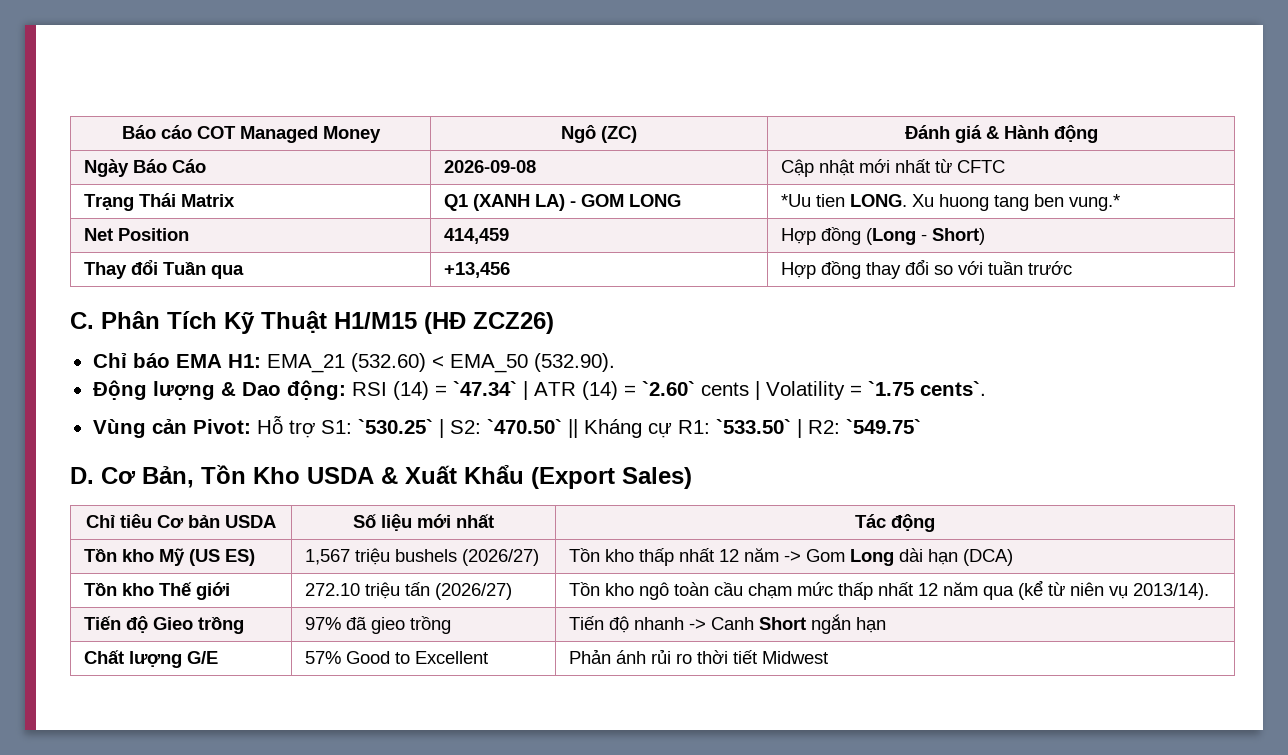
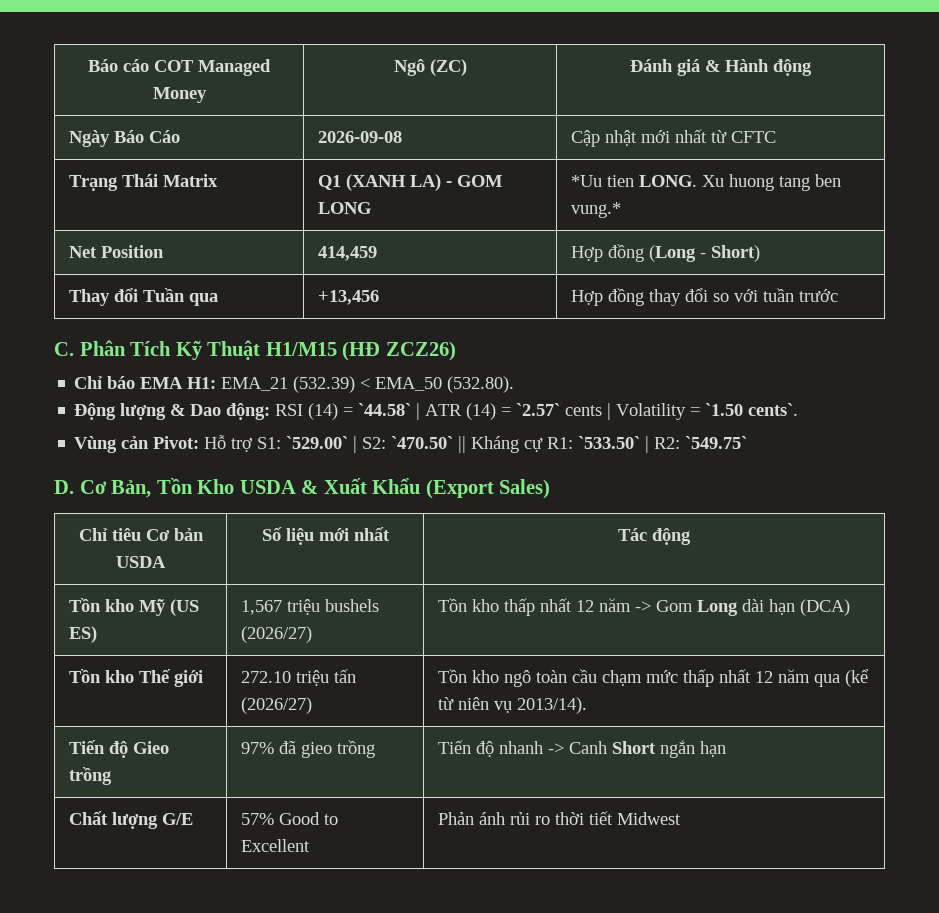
- Chỉ báo EMA H1: EMA_21 (532.60) < EMA_50 (532.90).
+ Chỉ báo EMA H1: EMA_21 (532.39) < EMA_50 (532.80).
- Động lượng & Dao động: RSI (14) = `47.34` | ATR (14) = `2.60` cents | Volatility = `1.75 cents`.
+ Động lượng & Dao động: RSI (14) = `44.58` | ATR (14) = `2.57` cents | Volatility = `1.50 cents`.
- Vùng cản Pivot: Hỗ trợ S1: `530.25` | S2: `470.50` || Kháng cự R1: `533.50` | R2: `549.75`
+ Vùng cản Pivot: Hỗ trợ S1: `529.00` | S2: `470.50` || Kháng cự R1: `533.50` | R2: `549.75`

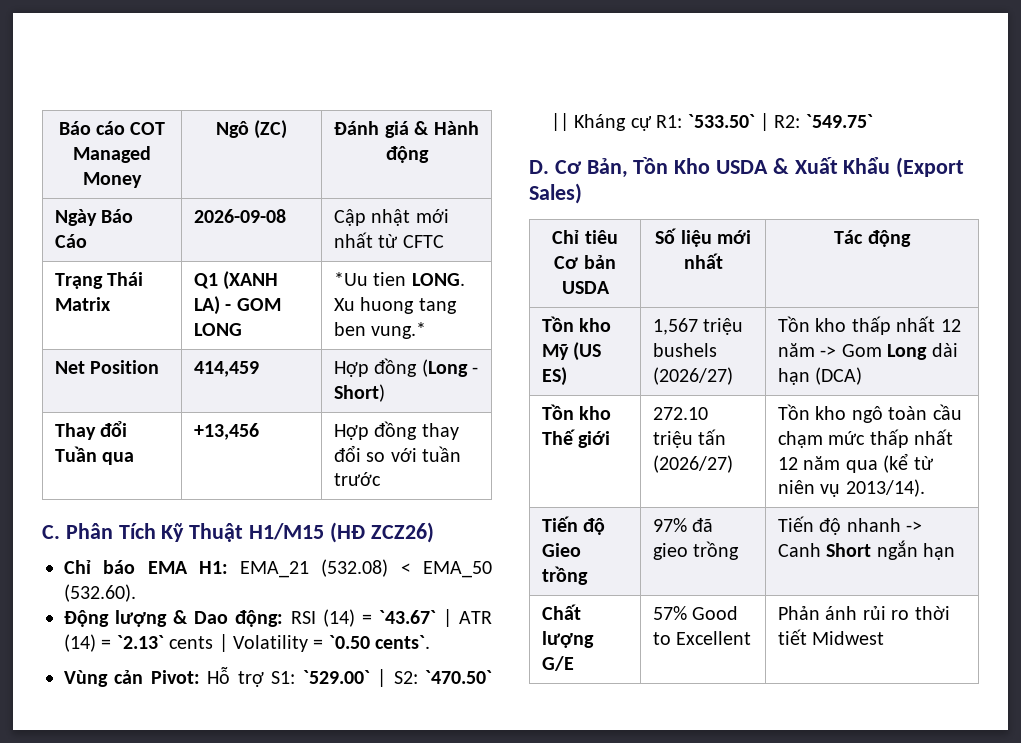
- Chỉ báo EMA H1: EMA_21 (532.39) < EMA_50 (532.80).
+ Chỉ báo EMA H1: EMA_21 (532.08) < EMA_50 (532.60).
- Động lượng & Dao động: RSI (14) = `44.58` | ATR (14) = `2.57` cents | Volatility = `1.50 cents`.
+ Động lượng & Dao động: RSI (14) = `43.67` | ATR (14) = `2.13` cents | Volatility = `0.50 cents`.

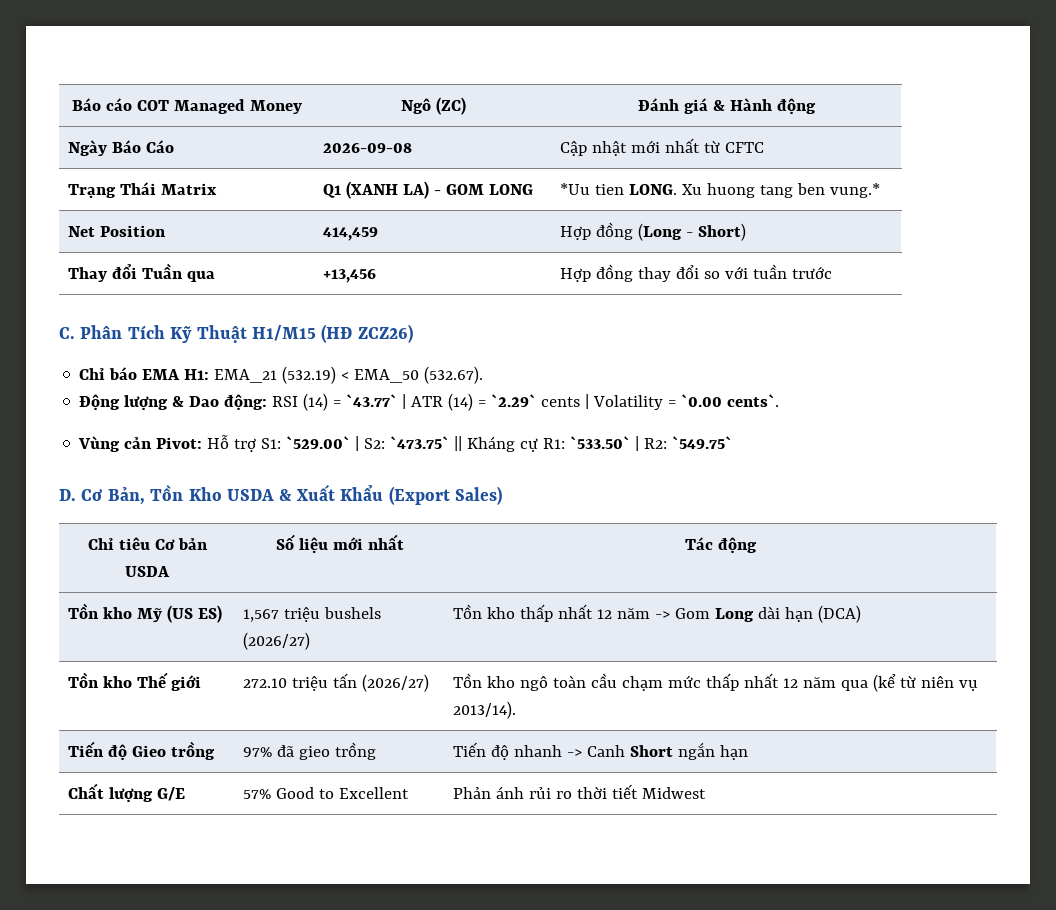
- Chỉ báo EMA H1: EMA_21 (532.08) < EMA_50 (532.60).
+ Chỉ báo EMA H1: EMA_21 (532.19) < EMA_50 (532.67).
- Động lượng & Dao động: RSI (14) = `43.67` | ATR (14) = `2.13` cents | Volatility = `0.50 cents`.
+ Động lượng & Dao động: RSI (14) = `43.77` | ATR (14) = `2.29` cents | Volatility = `0.00 cents`.
- Vùng cản Pivot: Hỗ trợ S1: `529.00` | S2: `470.50` || Kháng cự R1: `533.50` | R2: `549.75`
+ Vùng cản Pivot: Hỗ trợ S1: `529.00` | S2: `473.75` || Kháng cự R1: `533.50` | R2: `549.75`

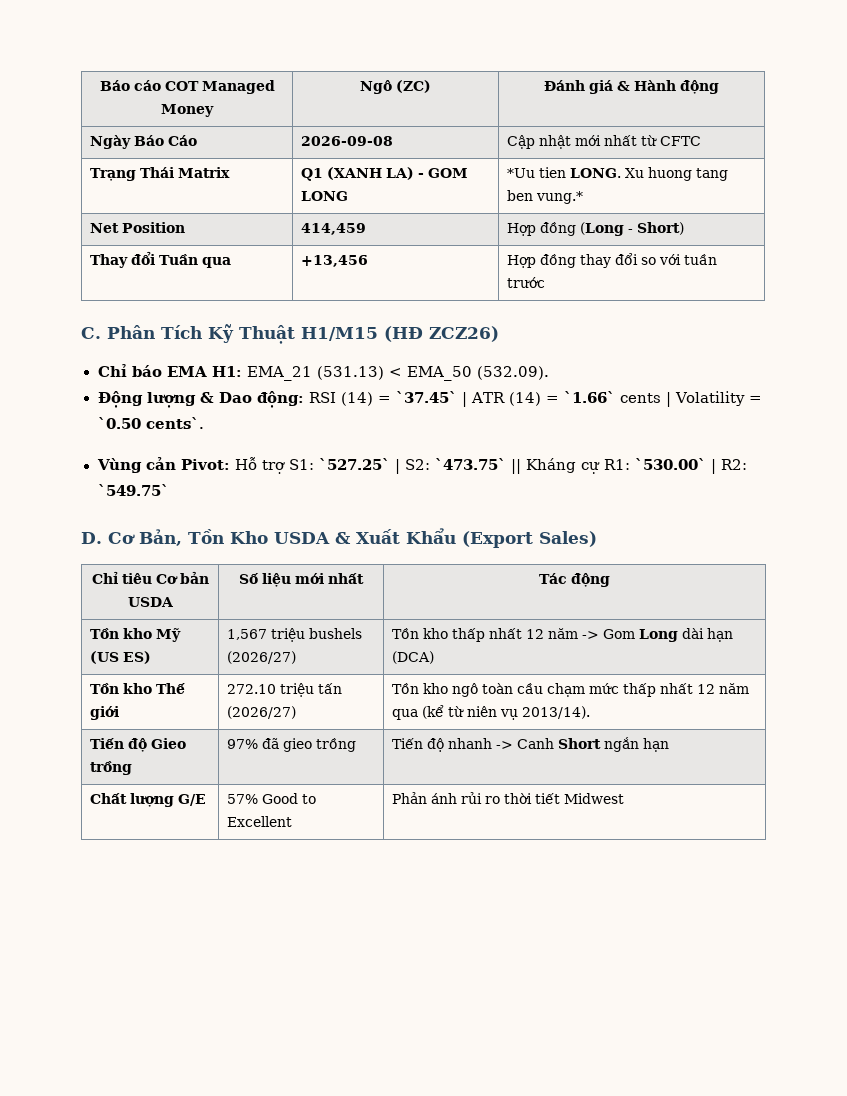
- Chỉ báo EMA H1: EMA_21 (532.19) < EMA_50 (532.67).
+ Chỉ báo EMA H1: EMA_21 (531.13) < EMA_50 (532.09).
- Động lượng & Dao động: RSI (14) = `43.77` | ATR (14) = `2.29` cents | Volatility = `0.00 cents`.
+ Động lượng & Dao động: RSI (14) = `37.45` | ATR (14) = `1.66` cents | Volatility = `0.50 cents`.
- Vùng cản Pivot: Hỗ trợ S1: `529.00` | S2: `473.75` || Kháng cự R1: `533.50` | R2: `549.75`
+ Vùng cản Pivot: Hỗ trợ S1: `527.25` | S2: `473.75` || Kháng cự R1: `530.00` | R2: `549.75`

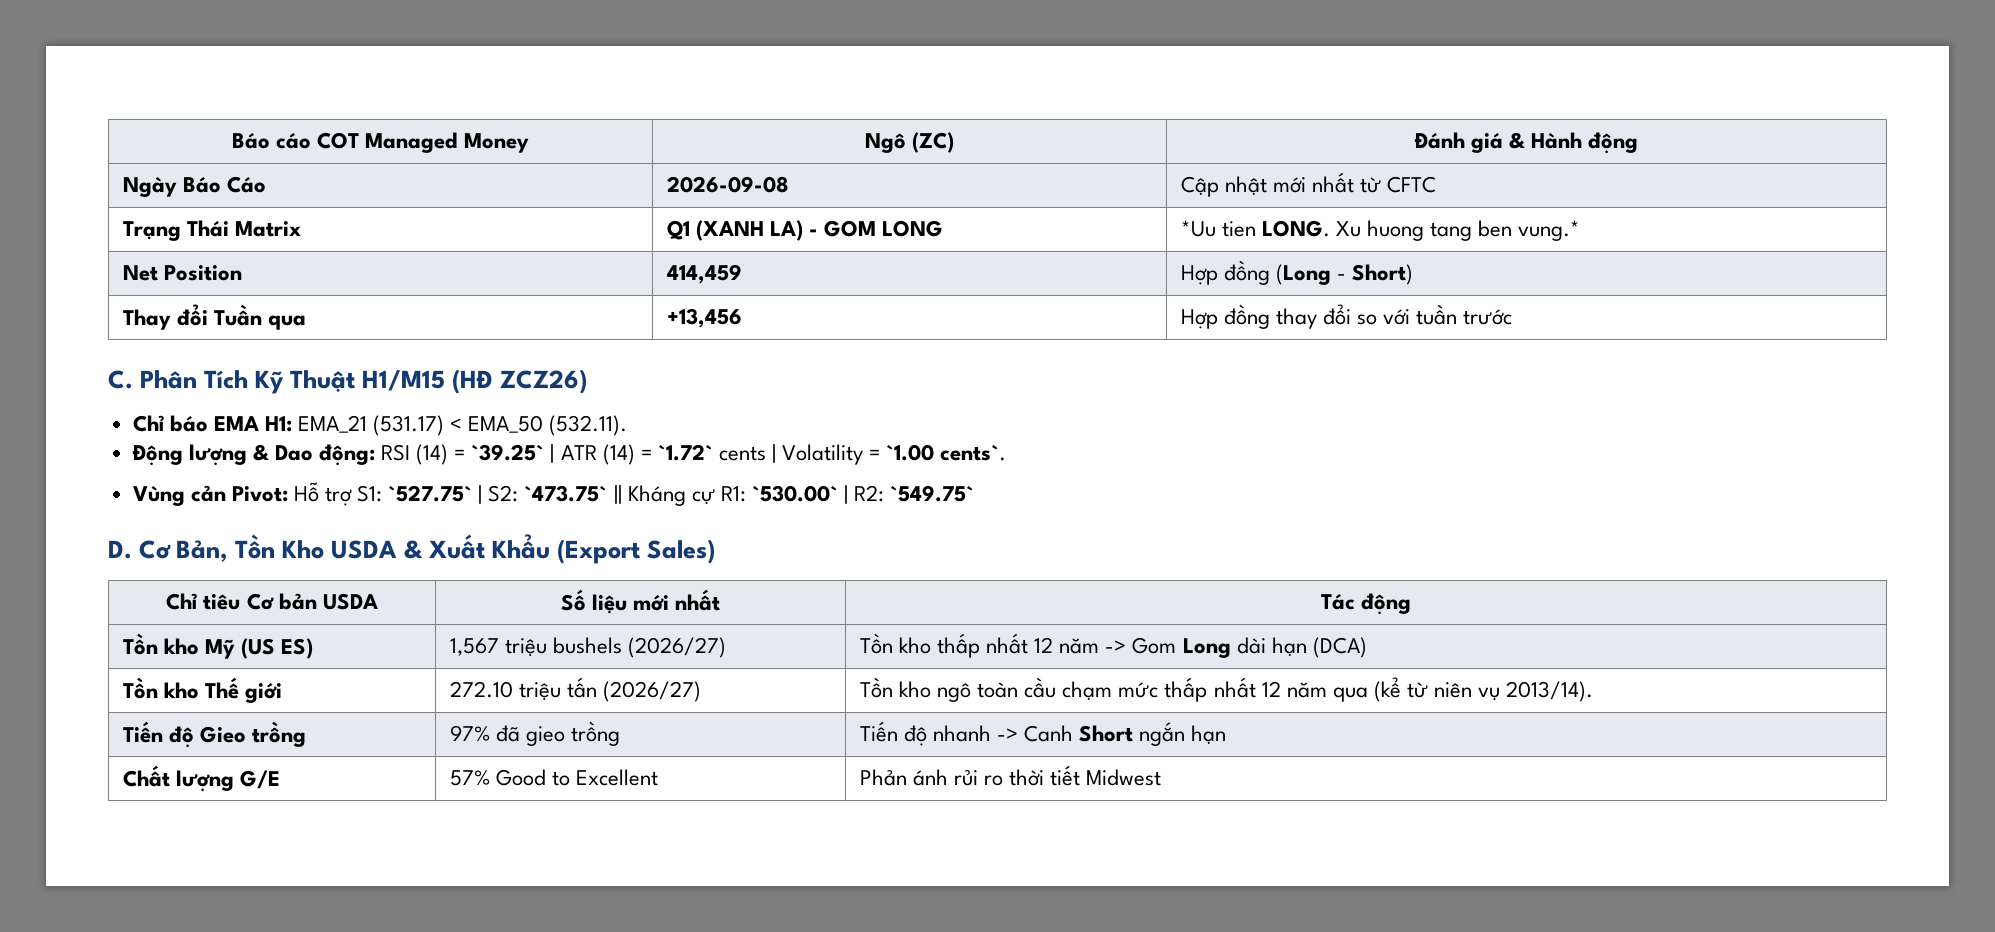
- Chỉ báo EMA H1: EMA_21 (531.13) < EMA_50 (532.09).
+ Chỉ báo EMA H1: EMA_21 (531.17) < EMA_50 (532.11).
- Động lượng & Dao động: RSI (14) = `37.45` | ATR (14) = `1.66` cents | Volatility = `0.50 cents`.
+ Động lượng & Dao động: RSI (14) = `39.25` | ATR (14) = `1.72` cents | Volatility = `1.00 cents`.
- Vùng cản Pivot: Hỗ trợ S1: `527.25` | S2: `473.75` || Kháng cự R1: `530.00` | R2: `549.75`
+ Vùng cản Pivot: Hỗ trợ S1: `527.75` | S2: `473.75` || Kháng cự R1: `530.00` | R2: `549.75`

